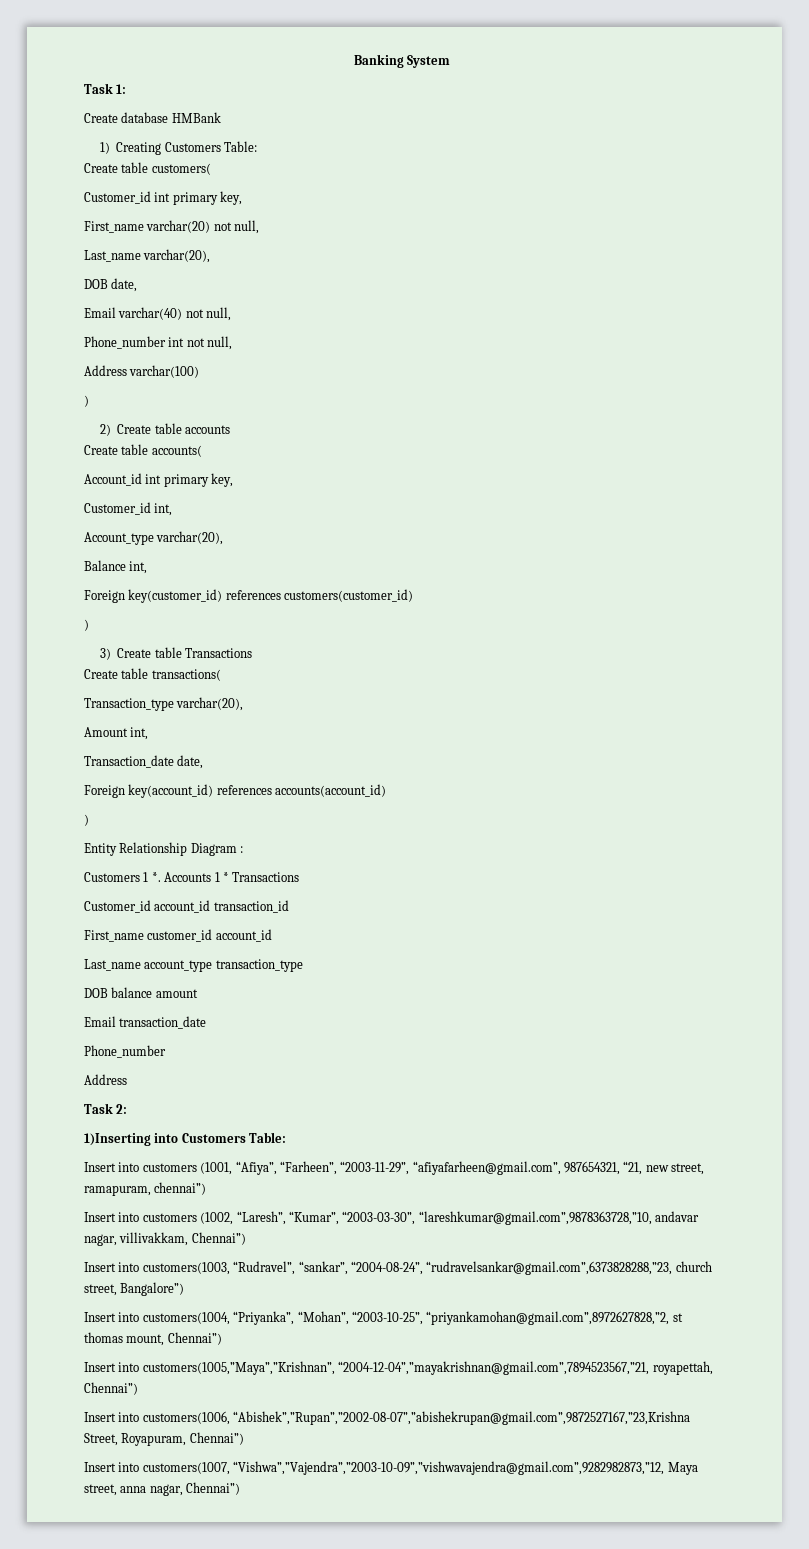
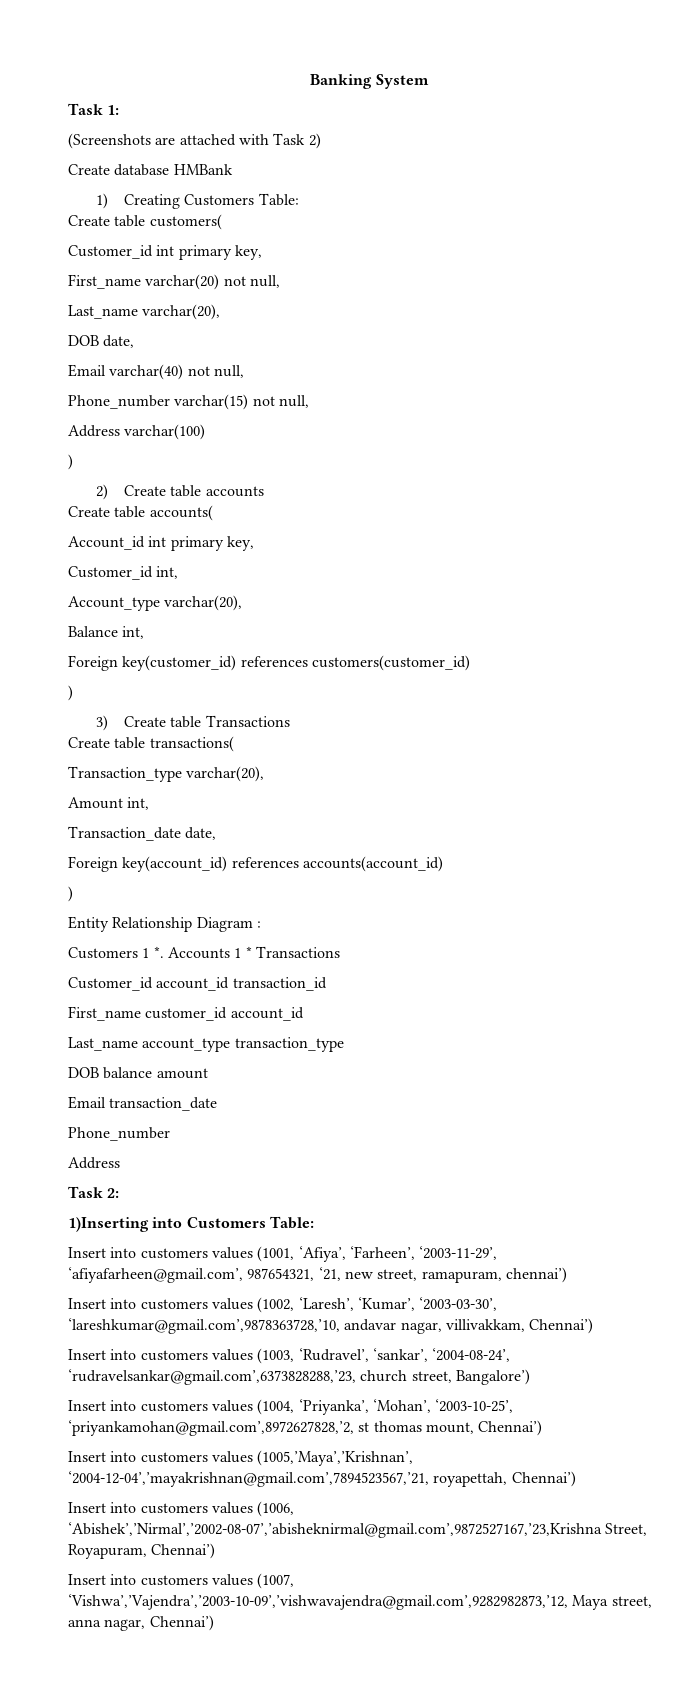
+ (Screenshots are attached with Task 2)
- Phone_number int not null,
+ Phone_number varchar(15) not null,
- Insert into customers (1001, “Afiya”, “Farheen”, “2003-11-29”, “afiyafarheen@gmail.com”, 987654321, “21, new street, ramapuram, chennai”)
- Insert into customers (1002, “Laresh”, “Kumar”, “2003-03-30”, “lareshkumar@gmail.com”,9878363728,”10, andavar nagar, villivakkam, Chennai”)
- Insert into customers(1003, “Rudravel”, “sankar”, “2004-08-24”, “rudravelsankar@gmail.com”,6373828288,”23, church street, Bangalore”)
- Insert into customers(1004, “Priyanka”, “Mohan”, “2003-10-25”, “priyankamohan@gmail.com”,8972627828,”2, st thomas mount, Chennai”)
- Insert into customers(1005,”Maya”,”Krishnan”, “2004-12-04”,”mayakrishnan@gmail.com”,7894523567,”21, royapettah, Chennai”)
- Insert into customers(1006, “Abishek”,”Rupan”,”2002-08-07”,”abishekrupan@gmail.com”,9872527167,”23,Krishna Street, Royapuram, Chennai”)
- Insert into customers(1007, “Vishwa”,”Vajendra”,”2003-10-09”,”vishwavajendra@gmail.com”,9282982873,”12, Maya street, anna nagar, Chennai”)
+ Insert into customers values (1001, ‘Afiya’, ‘Farheen’, ‘2003-11-29’, ‘afiyafarheen@gmail.com’, 987654321, ‘21, new street, ramapuram, chennai’)
+ Insert into customers values (1002, ‘Laresh’, ‘Kumar’, ‘2003-03-30’, ‘lareshkumar@gmail.com’,9878363728,’10, andavar nagar, villivakkam, Chennai’)
+ Insert into customers values (1003, ‘Rudravel’, ‘sankar’, ‘2004-08-24’, ‘rudravelsankar@gmail.com’,6373828288,’23, church street, Bangalore’)
+ Insert into customers values (1004, ‘Priyanka’, ‘Mohan’, ‘2003-10-25’, ‘priyankamohan@gmail.com’,8972627828,’2, st thomas mount, Chennai’)
+ Insert into customers values (1005,’Maya’,’Krishnan’, ‘2004-12-04’,’mayakrishnan@gmail.com’,7894523567,’21, royapettah, Chennai’)
+ Insert into customers values (1006, ‘Abishek’,’Nirmal’,’2002-08-07’,’abisheknirmal@gmail.com’,9872527167,’23,Krishna Street, Royapuram, Chennai’)
+ Insert into customers values (1007, ‘Vishwa’,’Vajendra’,’2003-10-09’,’vishwavajendra@gmail.com’,9282982873,’12, Maya street, anna nagar, Chennai’)

